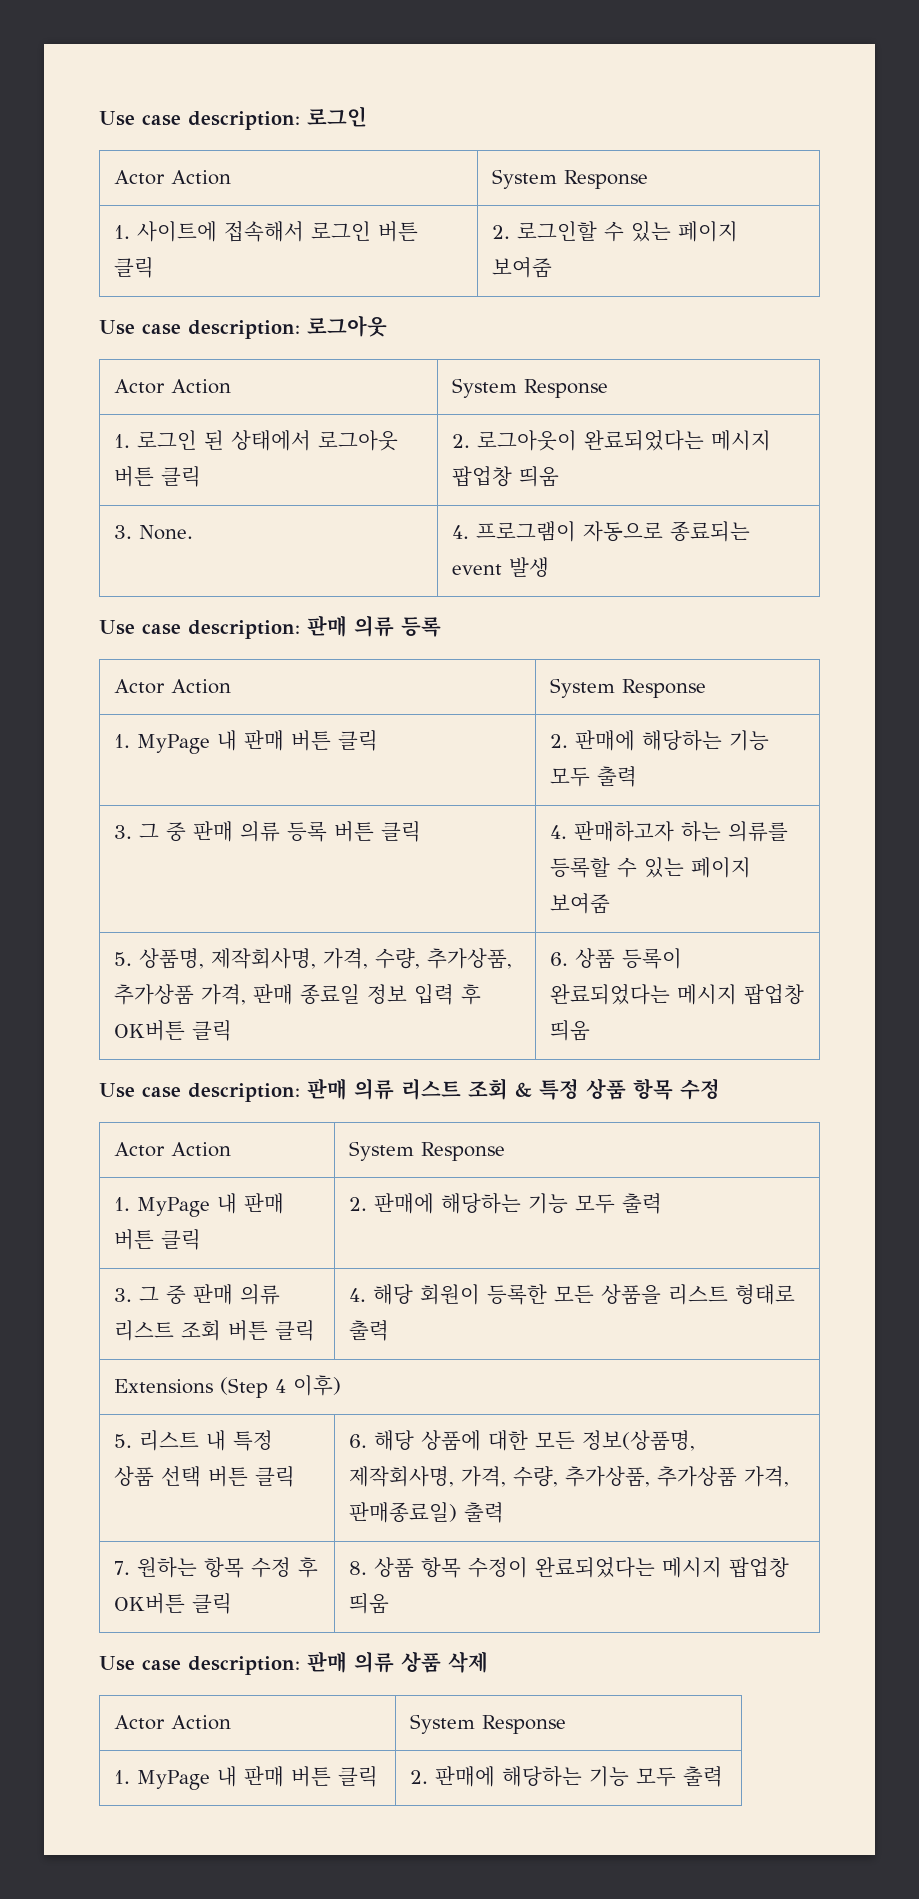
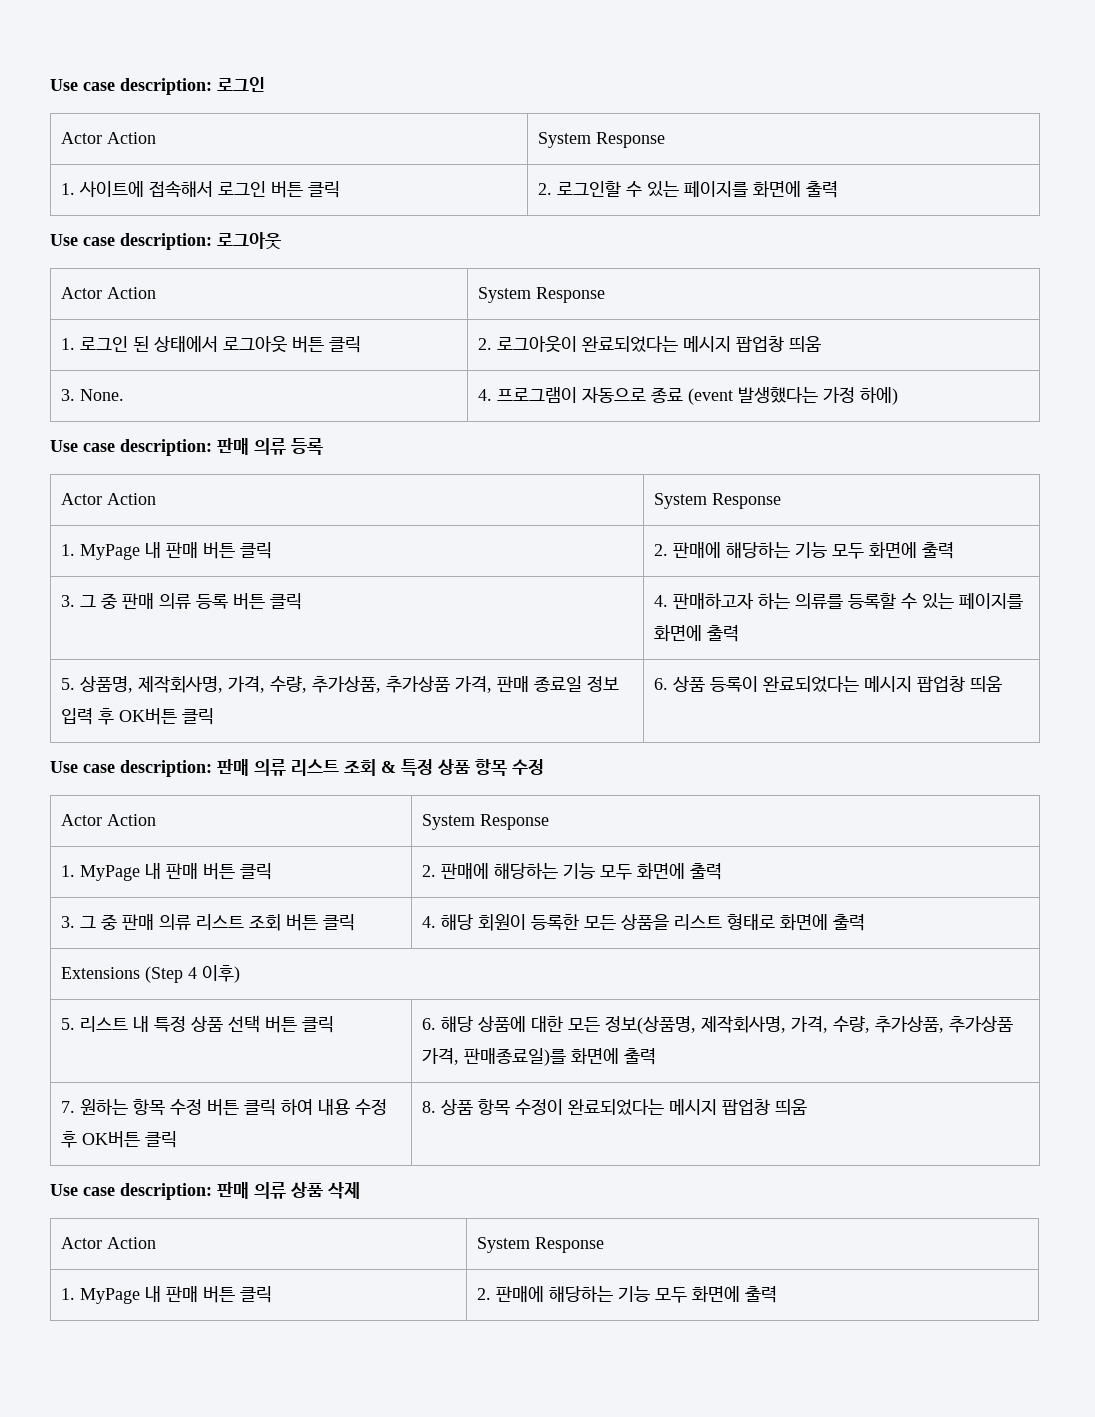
- 1. 사이트에 접속해서 로그인 버튼 클릭 | 2. 로그인할 수 있는 페이지 보여줌
+ 1. 사이트에 접속해서 로그인 버튼 클릭 | 2. 로그인할 수 있는 페이지를 화면에 출력
- 3. None. | 4. 프로그램이 자동으로 종료되는 event 발생
+ 3. None. | 4. 프로그램이 자동으로 종료 (event 발생했다는 가정 하에)
  Use case description: 판매 의류 등록
  Actor Action | System Response
- 1. MyPage 내 판매 버튼 클릭 | 2. 판매에 해당하는 기능 모두 출력
+ 1. MyPage 내 판매 버튼 클릭 | 2. 판매에 해당하는 기능 모두 화면에 출력
- 3. 그 중 판매 의류 등록 버튼 클릭 | 4. 판매하고자 하는 의류를 등록할 수 있는 페이지 보여줌
+ 3. 그 중 판매 의류 등록 버튼 클릭 | 4. 판매하고자 하는 의류를 등록할 수 있는 페이지를 화면에 출력
  Use case description: 판매 의류 리스트 조회 & 특정 상품 항목 수정
  Actor Action | System Response
- 1. MyPage 내 판매 버튼 클릭 | 2. 판매에 해당하는 기능 모두 출력
+ 1. MyPage 내 판매 버튼 클릭 | 2. 판매에 해당하는 기능 모두 화면에 출력
- 3. 그 중 판매 의류 리스트 조회 버튼 클릭 | 4. 해당 회원이 등록한 모든 상품을 리스트 형태로 출력
+ 3. 그 중 판매 의류 리스트 조회 버튼 클릭 | 4. 해당 회원이 등록한 모든 상품을 리스트 형태로 화면에 출력
- 5. 리스트 내 특정 상품 선택 버튼 클릭 | 6. 해당 상품에 대한 모든 정보(상품명, 제작회사명, 가격, 수량, 추가상품, 추가상품 가격, 판매종료일) 출력
+ 5. 리스트 내 특정 상품 선택 버튼 클릭 | 6. 해당 상품에 대한 모든 정보(상품명, 제작회사명, 가격, 수량, 추가상품, 추가상품 가격, 판매종료일)를 화면에 출력
- 7. 원하는 항목 수정 후 OK버튼 클릭 | 8. 상품 항목 수정이 완료되었다는 메시지 팝업창 띄움
+ 7. 원하는 항목 수정 버튼 클릭 하여 내용 수정 후 OK버튼 클릭 | 8. 상품 항목 수정이 완료되었다는 메시지 팝업창 띄움
  Use case description: 판매 의류 상품 삭제
  Actor Action | System Response
- 1. MyPage 내 판매 버튼 클릭 | 2. 판매에 해당하는 기능 모두 출력
+ 1. MyPage 내 판매 버튼 클릭 | 2. 판매에 해당하는 기능 모두 화면에 출력

